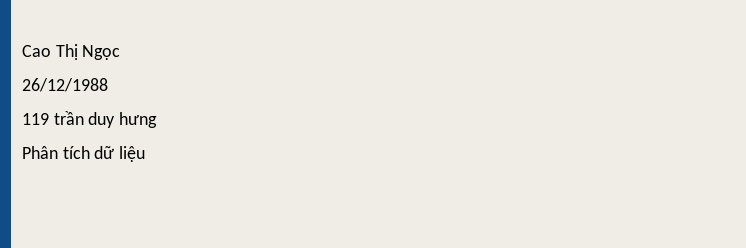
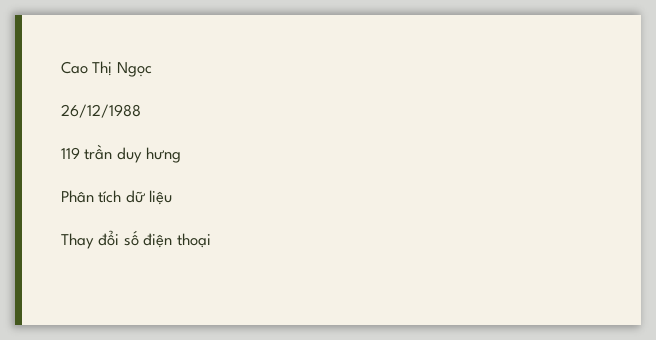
+ Thay đổi số điện thoại

